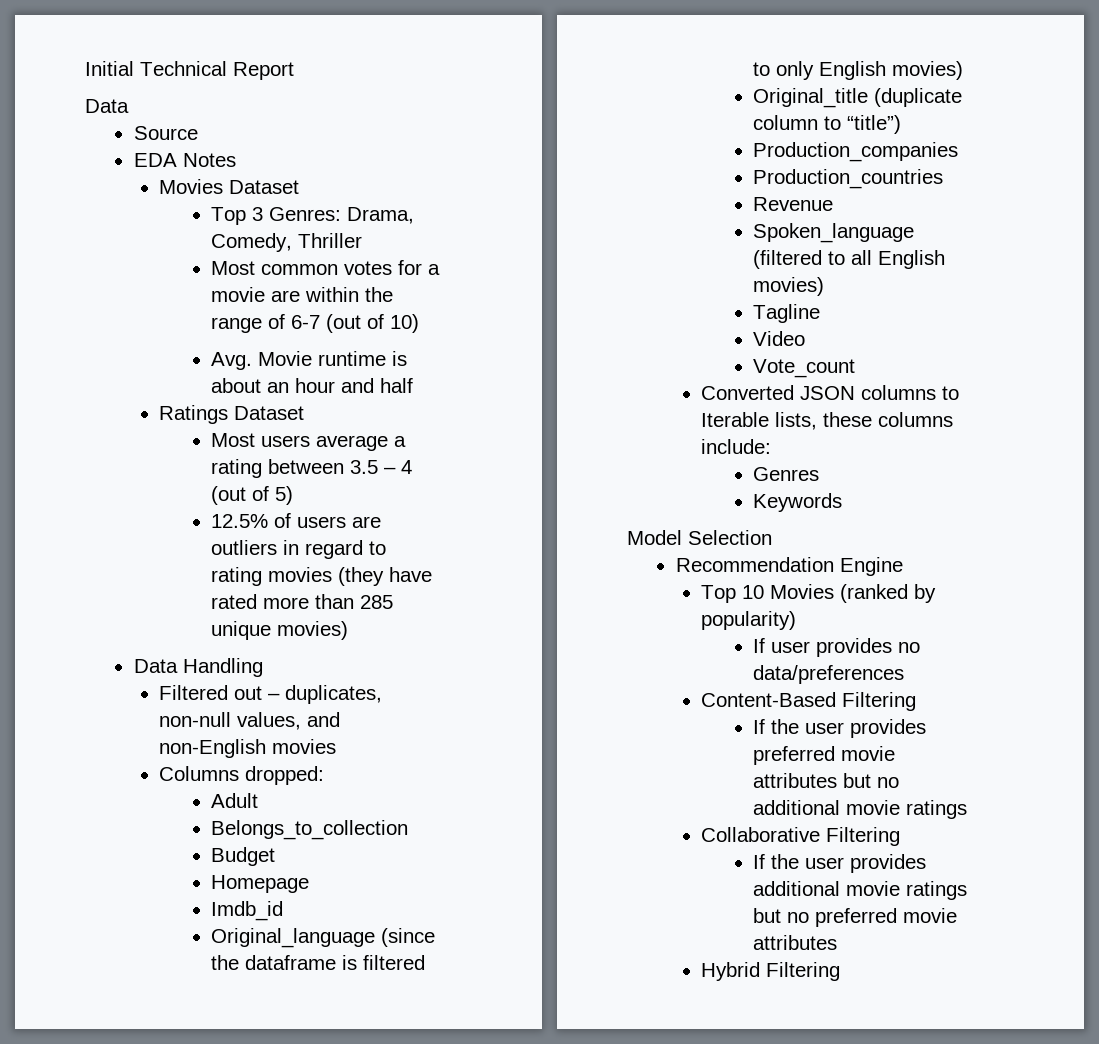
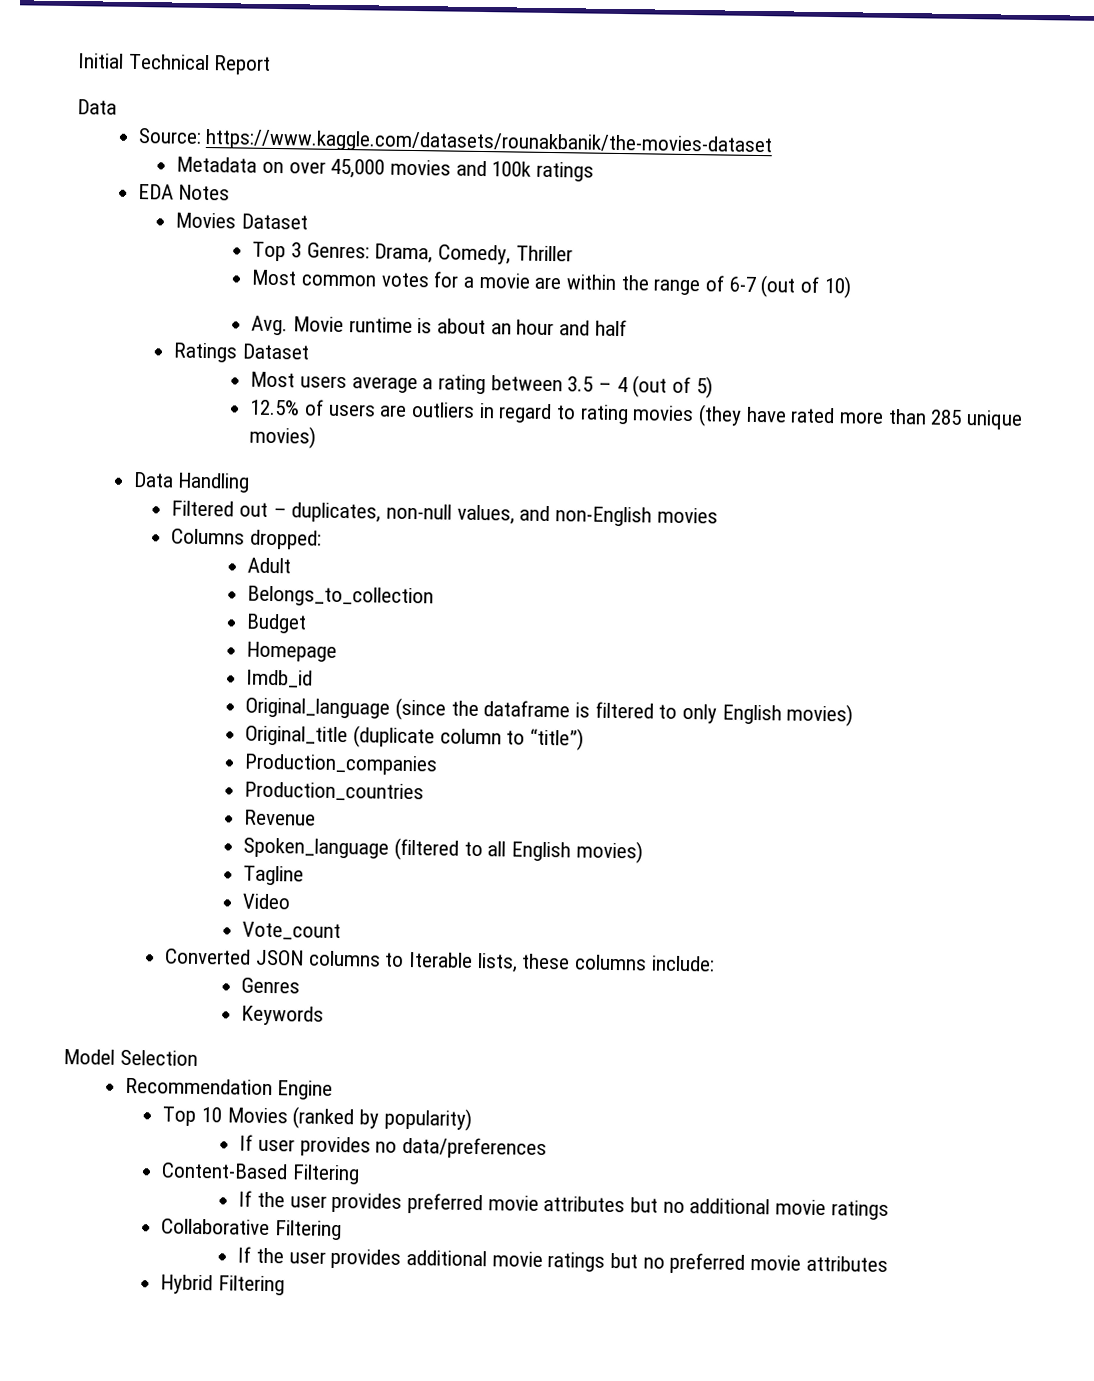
- Source
+ Source: https://www.kaggle.com/datasets/rounakbanik/the-movies-dataset
+ Metadata on over 45,000 movies and 100k ratings

